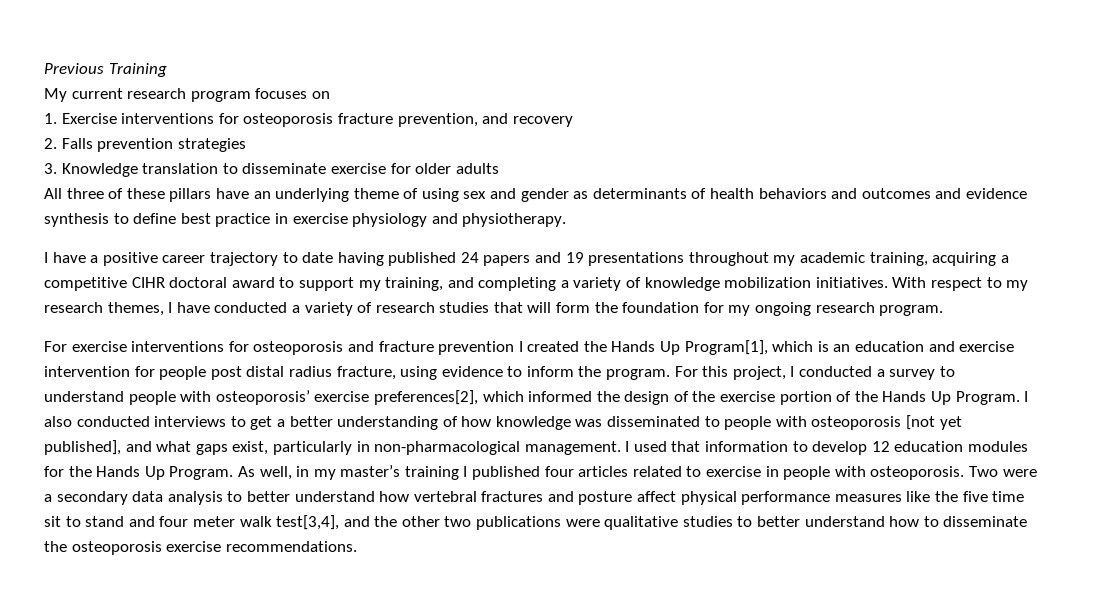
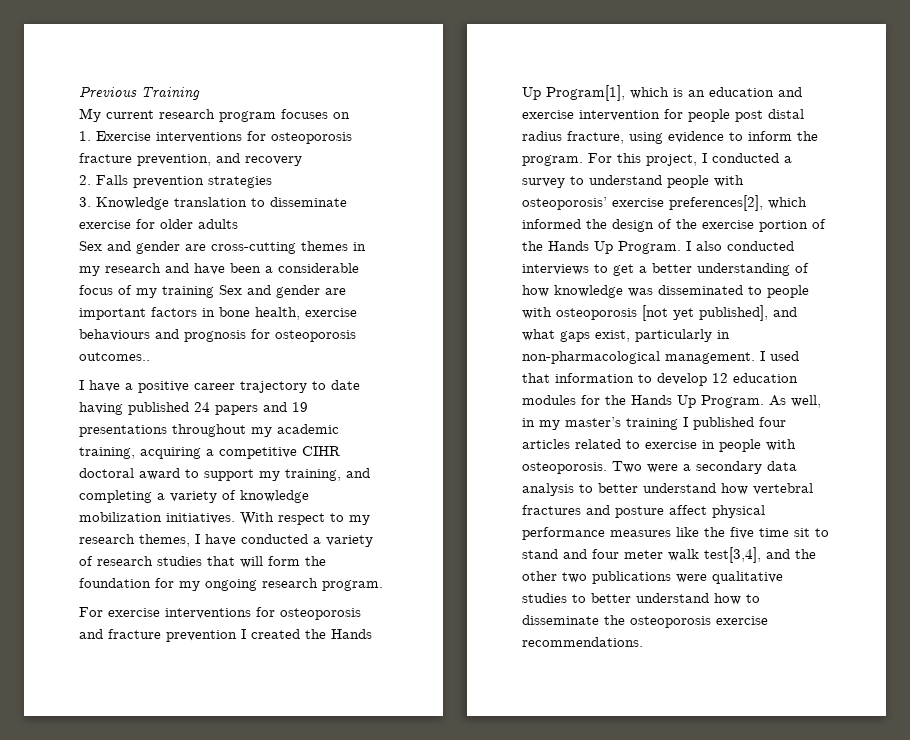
- All three of these pillars have an underlying theme of using sex and gender as determinants of health behaviors and outcomes and evidence synthesis to define best practice in exercise physiology and physiotherapy.
+ Sex and gender are cross-cutting themes in my research and have been a considerable focus of my training Sex and gender are important factors in bone health, exercise behaviours and prognosis for osteoporosis outcomes..

